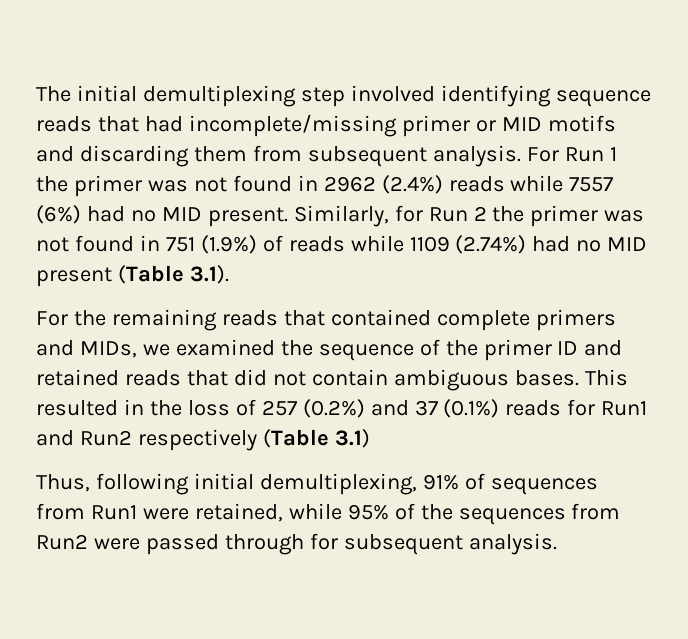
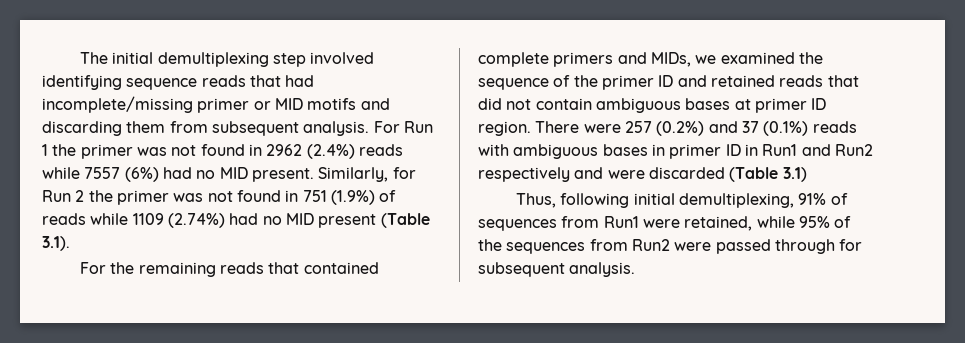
- For the remaining reads that contained complete primers and MIDs, we examined the sequence of the primer ID and retained reads that did not contain ambiguous bases. This resulted in the loss of 257 (0.2%) and 37 (0.1%) reads for Run1 and Run2 respectively (Table 3.1)
+ For the remaining reads that contained complete primers and MIDs, we examined the sequence of the primer ID and retained reads that did not contain ambiguous bases at primer ID region. There were 257 (0.2%) and 37 (0.1%) reads with ambiguous bases in primer ID in Run1 and Run2 respectively and were discarded (Table 3.1)

